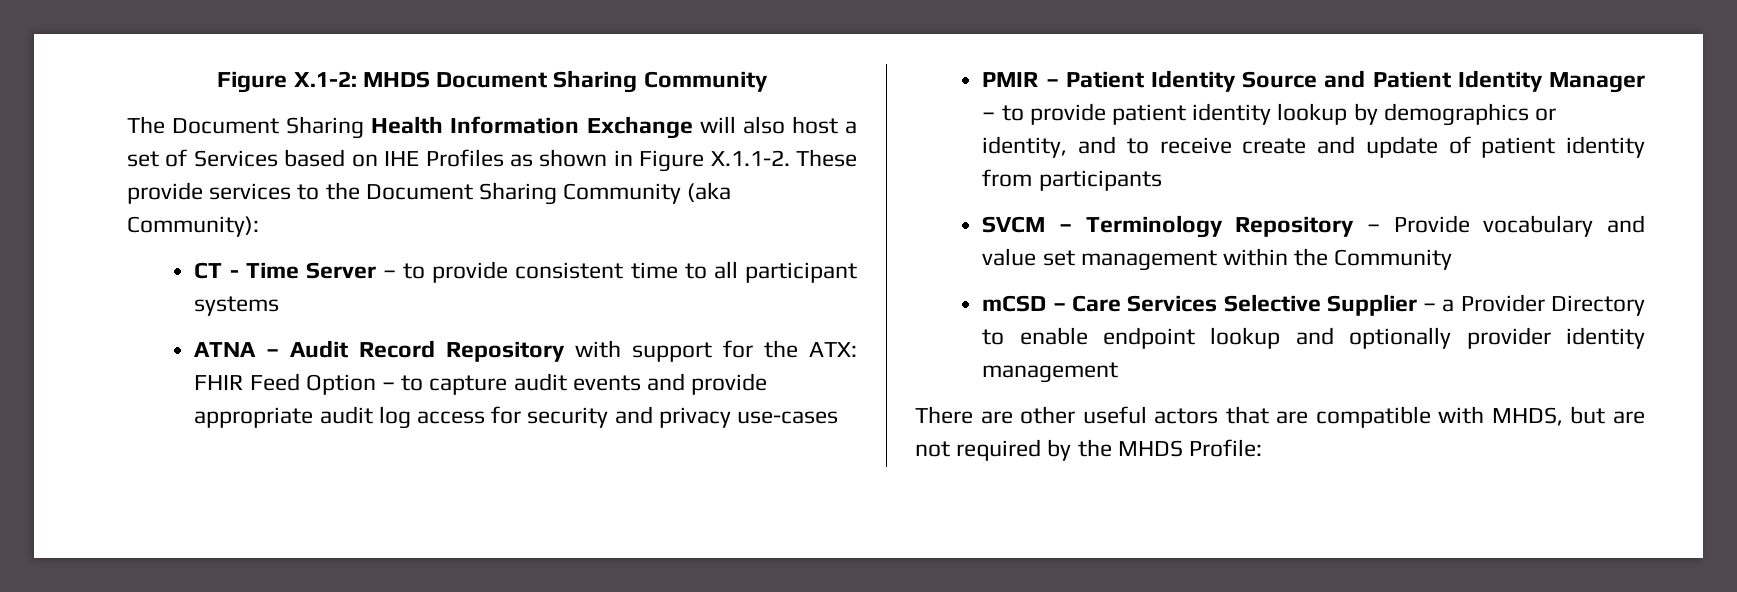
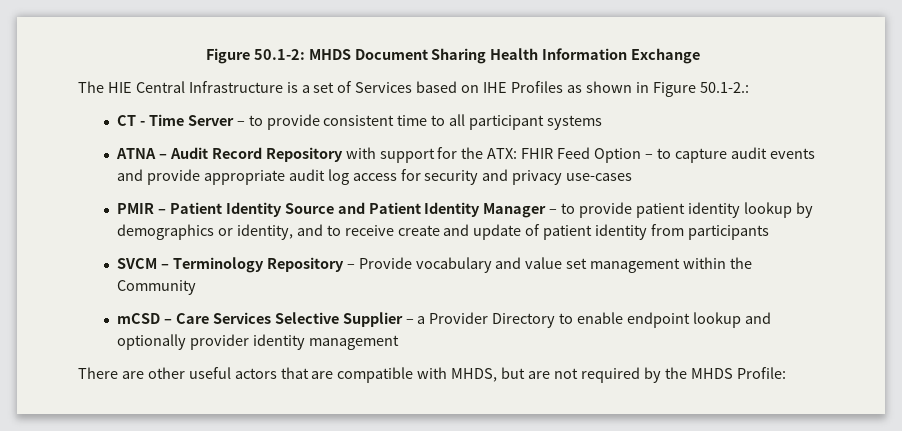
- Figure X.1-2: MHDS Document Sharing Community
- The Document Sharing Health Information Exchange will also host a set of Services based on IHE Profiles as shown in Figure X.1.1-2. These provide services to the Document Sharing Community (aka Community):
+ Figure 50.1-2: MHDS Document Sharing Health Information Exchange
+ The HIE Central Infrastructure is a set of Services based on IHE Profiles as shown in Figure 50.1-2.:

